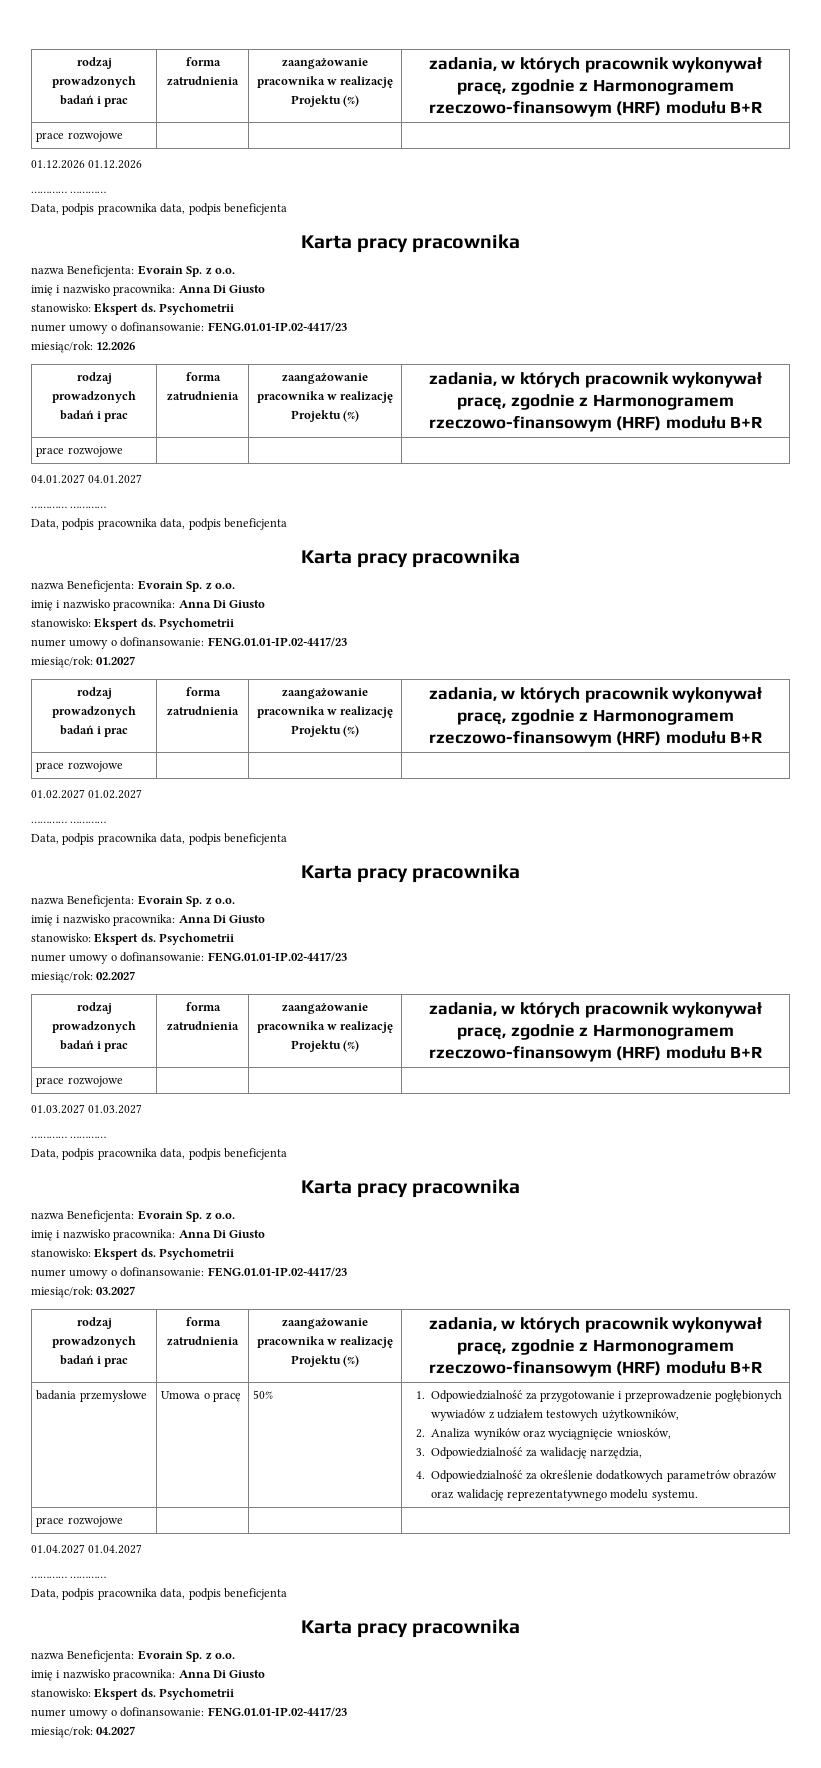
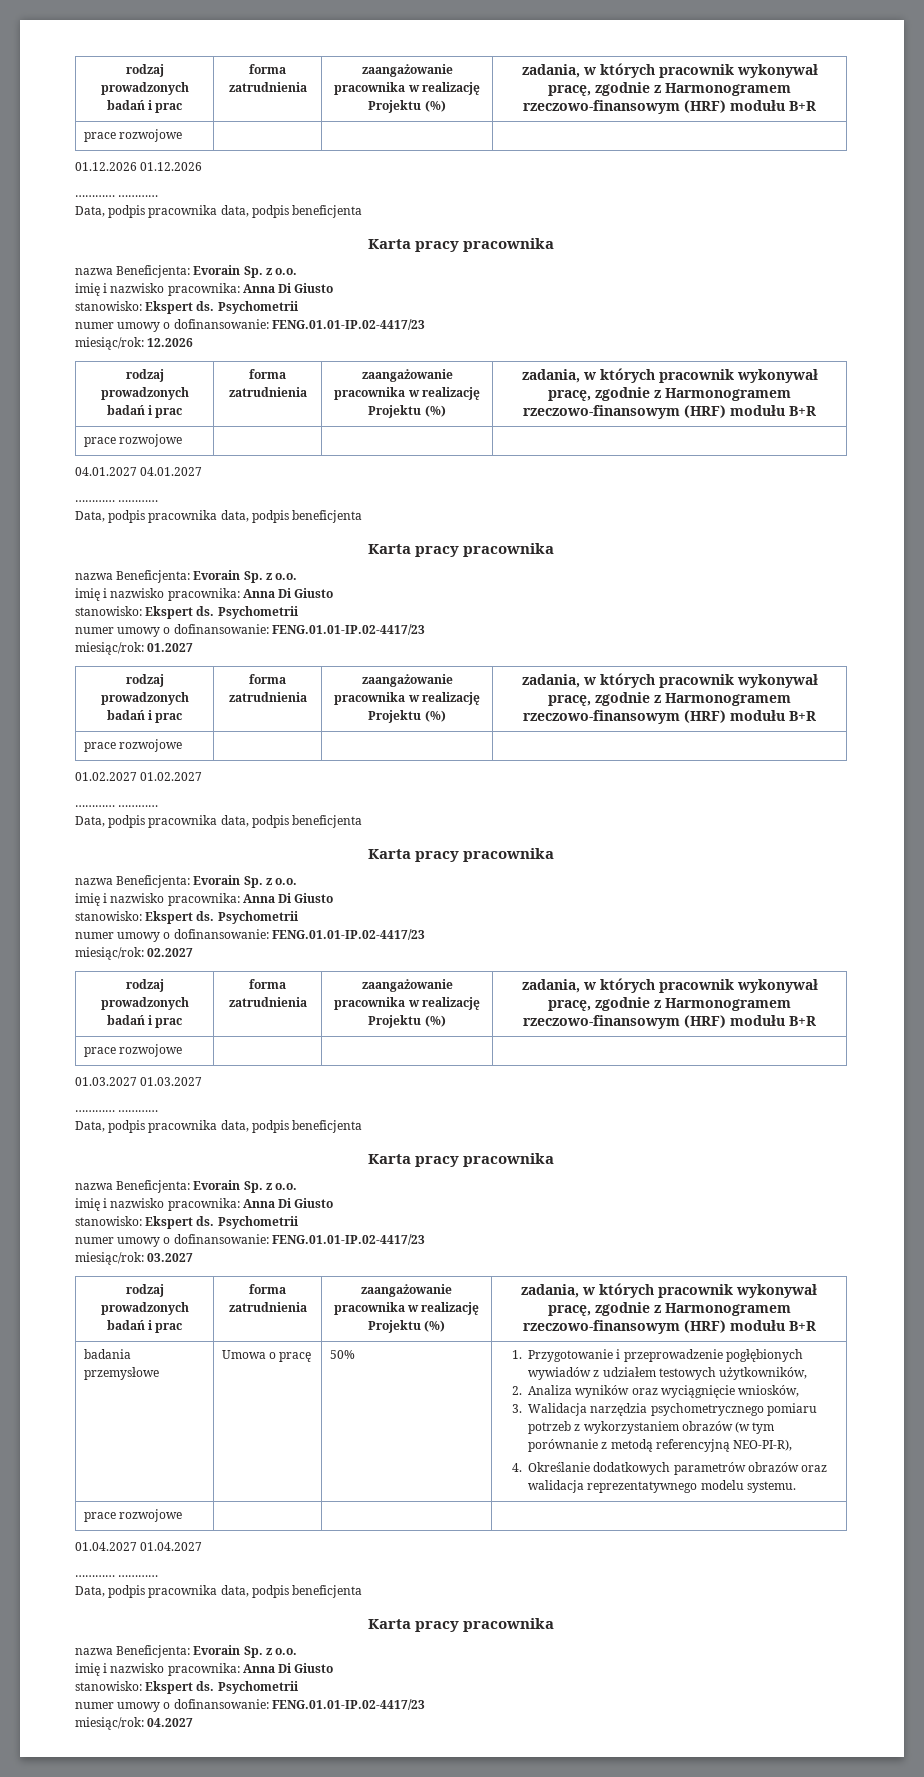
- 1. Odpowiedzialność za przygotowanie i przeprowadzenie pogłębionych wywiadów z udziałem testowych użytkowników,
+ 1. Przygotowanie i przeprowadzenie pogłębionych wywiadów z udziałem testowych użytkowników,
- 3. Odpowiedzialność za walidację narzędzia,
- 4. Odpowiedzialność za określenie dodatkowych parametrów obrazów oraz walidację reprezentatywnego modelu systemu.
+ 3. Walidacja narzędzia psychometrycznego pomiaru potrzeb z wykorzystaniem obrazów (w tym porównanie z metodą referencyjną NEO-PI-R),
+ 4. Określanie dodatkowych parametrów obrazów oraz walidacja reprezentatywnego modelu systemu.

